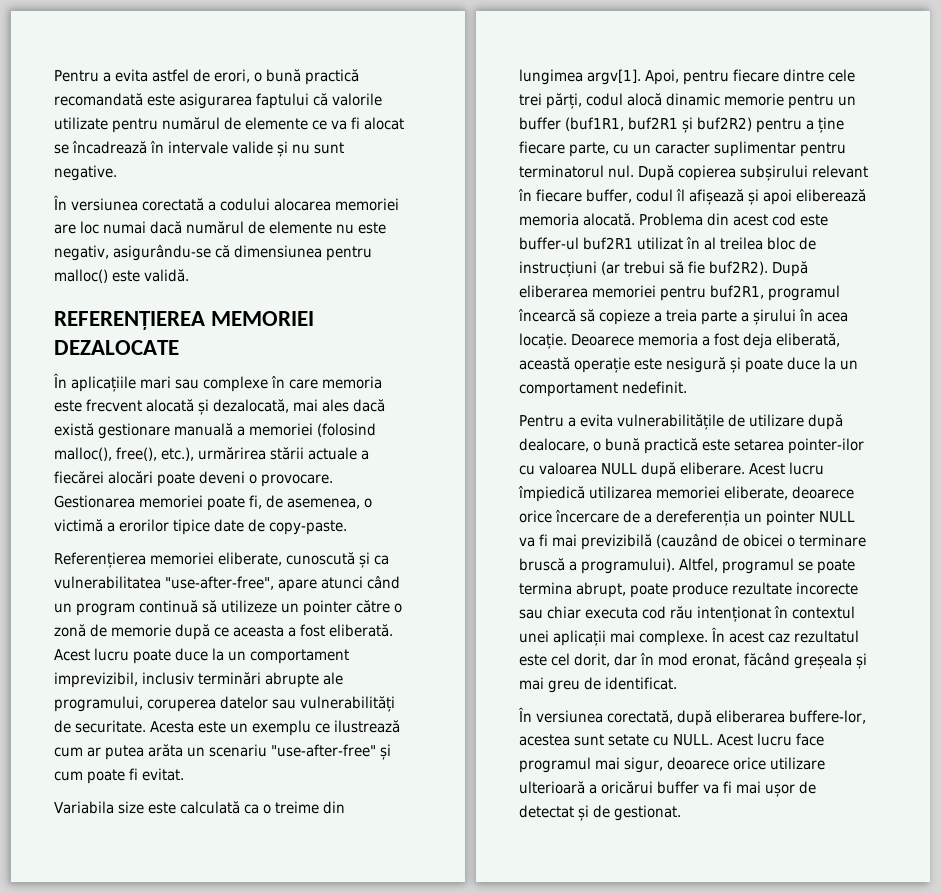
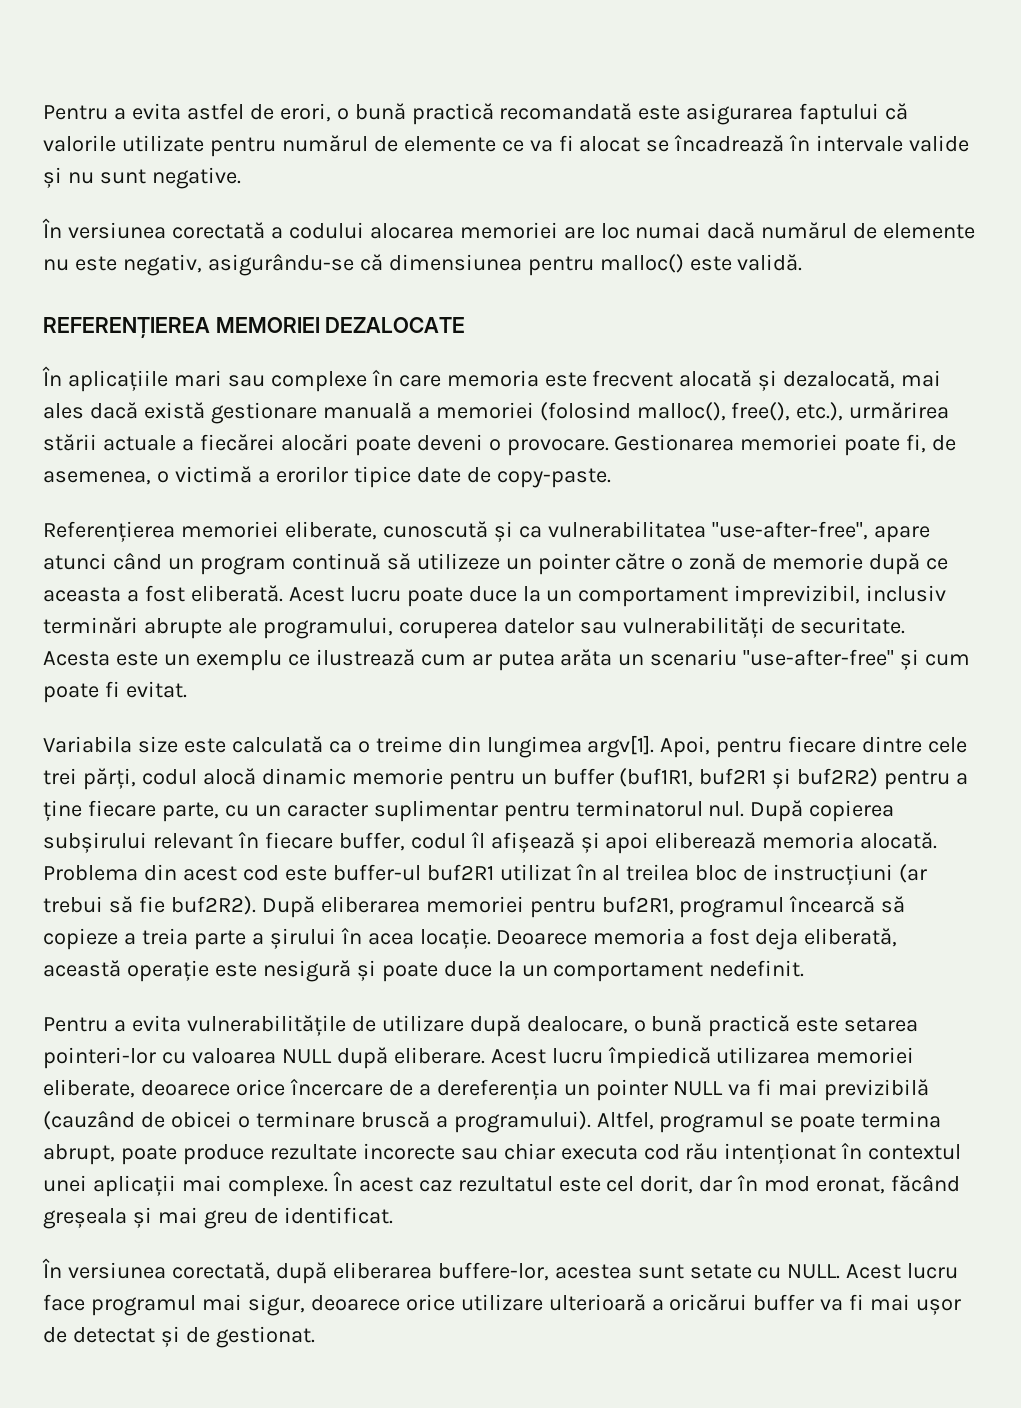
- Pentru a evita vulnerabilitățile de utilizare după dealocare, o bună practică este setarea pointer-ilor cu valoarea NULL după eliberare.
+ Pentru a evita vulnerabilitățile de utilizare după dealocare, o bună practică este setarea pointeri-lor cu valoarea NULL după eliberare.

